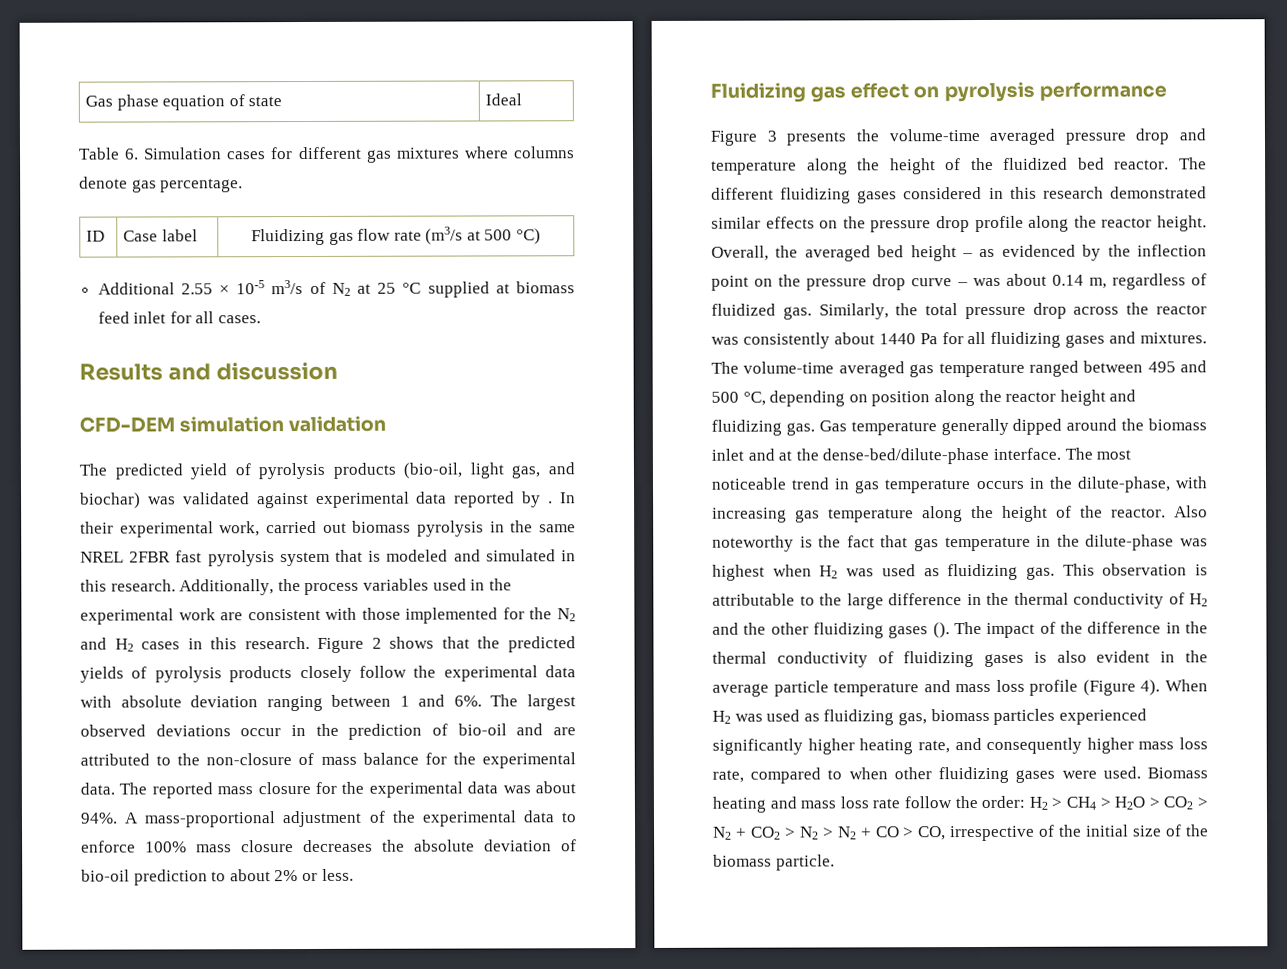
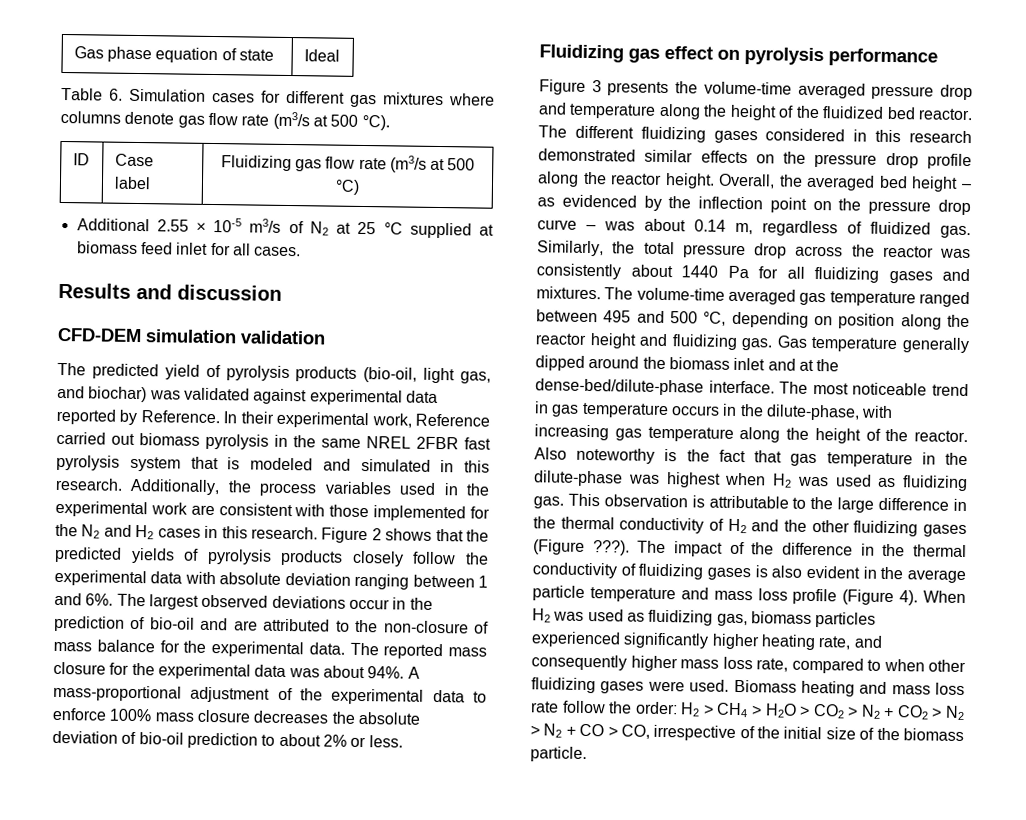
- Table 6. Simulation cases for different gas mixtures where columns denote gas percentage.
+ Table 6. Simulation cases for different gas mixtures where columns denote gas flow rate (m3/s at 500 °C).
- The predicted yield of pyrolysis products (bio-oil, light gas, and biochar) was validated against experimental data reported by .
+ The predicted yield of pyrolysis products (bio-oil, light gas, and biochar) was validated against experimental data reported by Reference.
- In their experimental work, carried out biomass pyrolysis in the same NREL 2FBR fast pyrolysis system that is modeled and simulated in this research.
+ In their experimental work, Reference carried out biomass pyrolysis in the same NREL 2FBR fast pyrolysis system that is modeled and simulated in this research.
- This observation is attributable to the large difference in the thermal conductivity of H2 and the other fluidizing gases ().
+ This observation is attributable to the large difference in the thermal conductivity of H2 and the other fluidizing gases (Figure ???).

